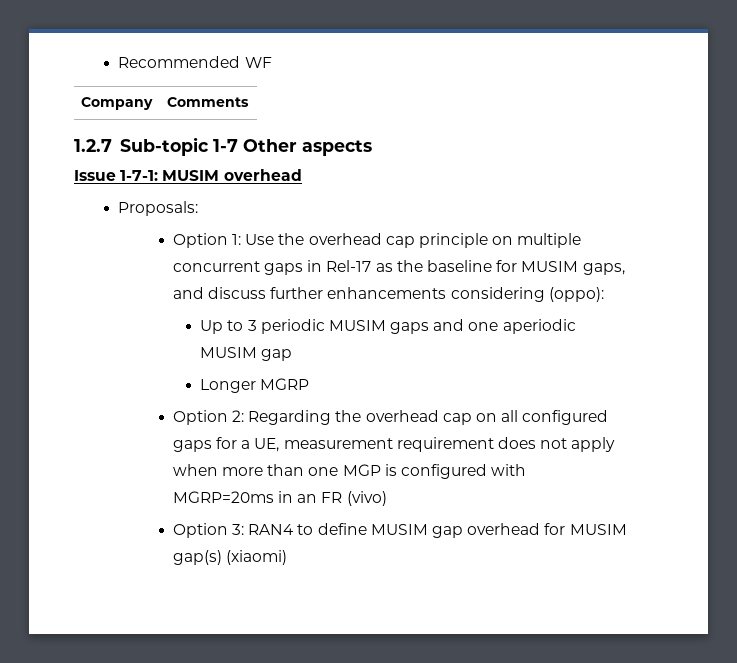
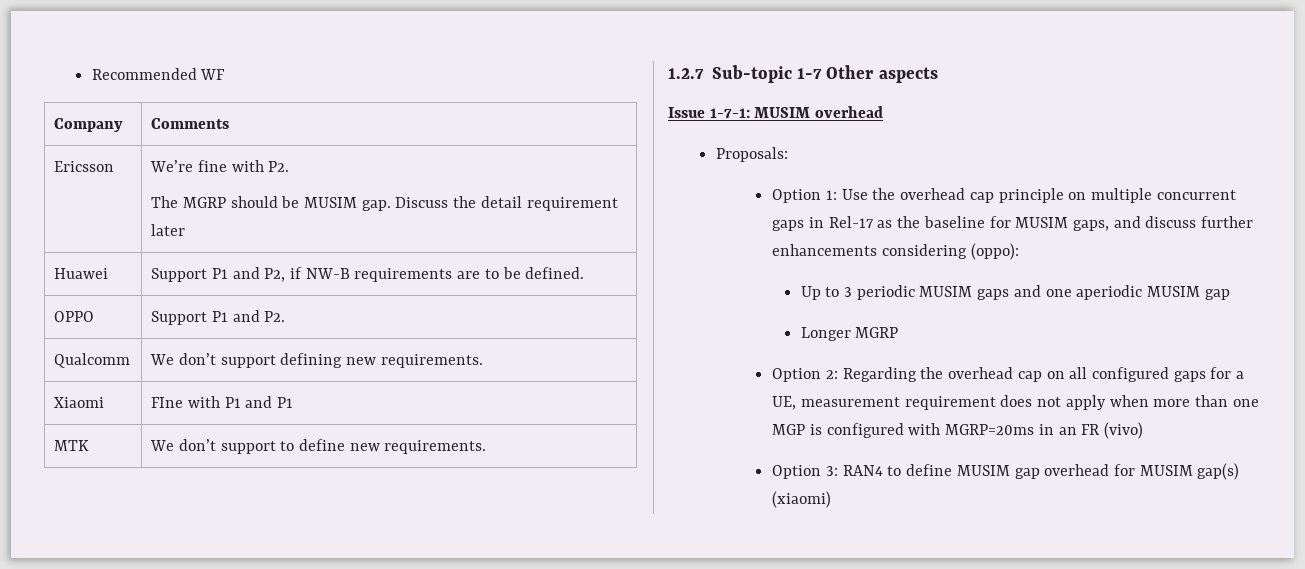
+ Ericsson | We’re fine with P2.
+ The MGRP should be MUSIM gap. Discuss the detail requirement later
+ Huawei | Support P1 and P2, if NW-B requirements are to be defined.
+ OPPO | Support P1 and P2.
+ Qualcomm | We don’t support defining new requirements.
+ Xiaomi | FIne with P1 and P1
+ MTK | We don’t support to define new requirements.

